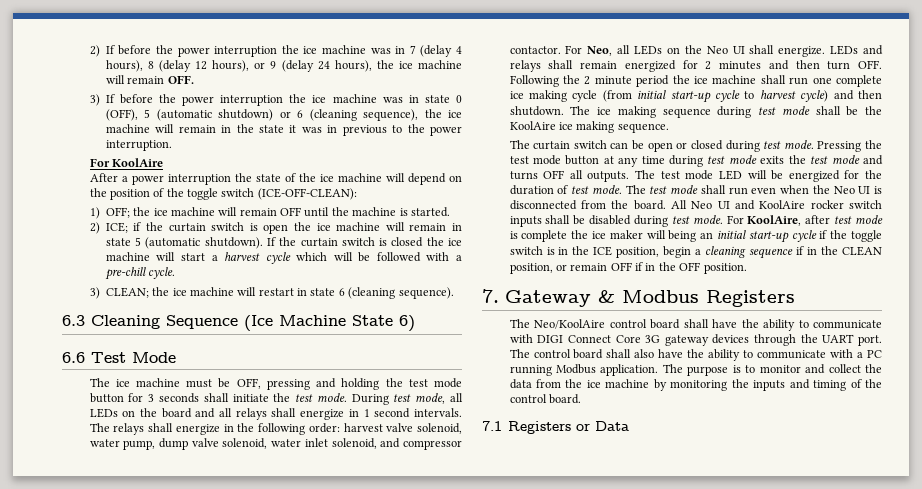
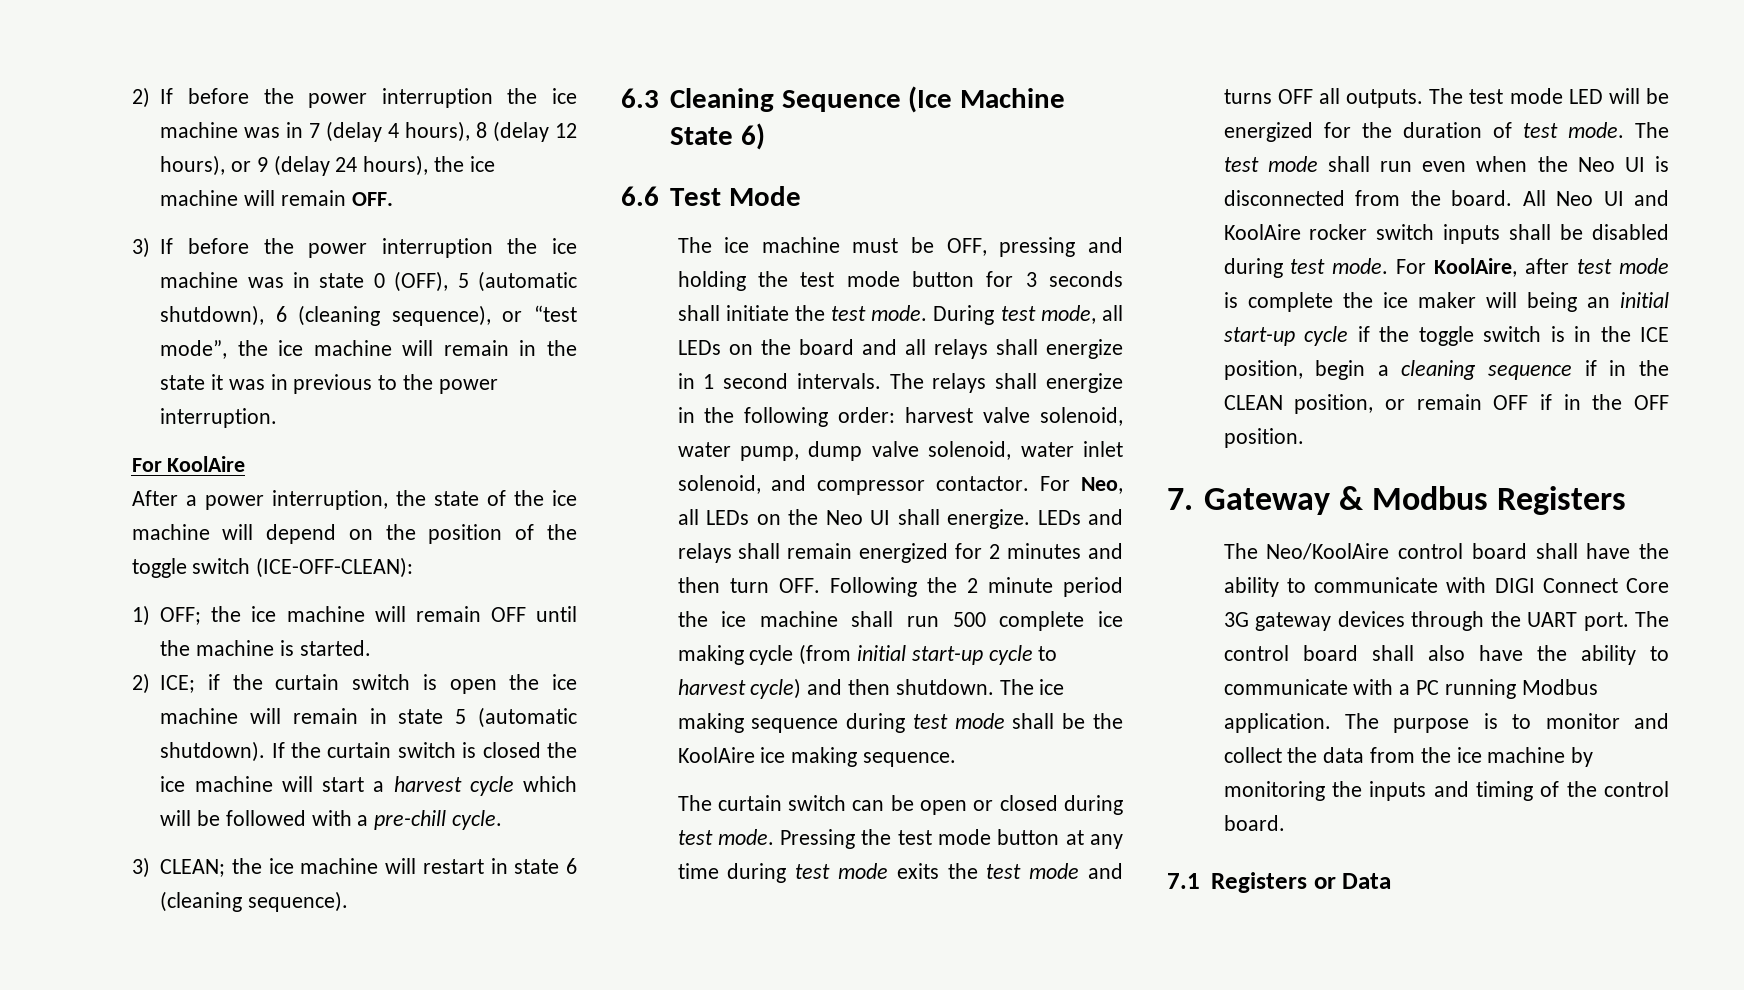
- 3) If before the power interruption the ice machine was in state 0 (OFF), 5 (automatic shutdown) or 6 (cleaning sequence), the ice machine will remain in the state it was in previous to the power interruption.
+ 3) If before the power interruption the ice machine was in state 0 (OFF), 5 (automatic shutdown), 6 (cleaning sequence), or “test mode”, the ice machine will remain in the state it was in previous to the power interruption.
- After a power interruption the state of the ice machine will depend on the position of the toggle switch (ICE-OFF-CLEAN):
+ After a power interruption, the state of the ice machine will depend on the position of the toggle switch (ICE-OFF-CLEAN):
- LEDs and relays shall remain energized for 2 minutes and then turn OFF. Following the 2 minute period the ice machine shall run one complete ice making cycle (from initial start-up cycle to harvest cycle) and then shutdown.
+ LEDs and relays shall remain energized for 2 minutes and then turn OFF. Following the 2 minute period the ice machine shall run 500 complete ice making cycle (from initial start-up cycle to harvest cycle) and then shutdown.

